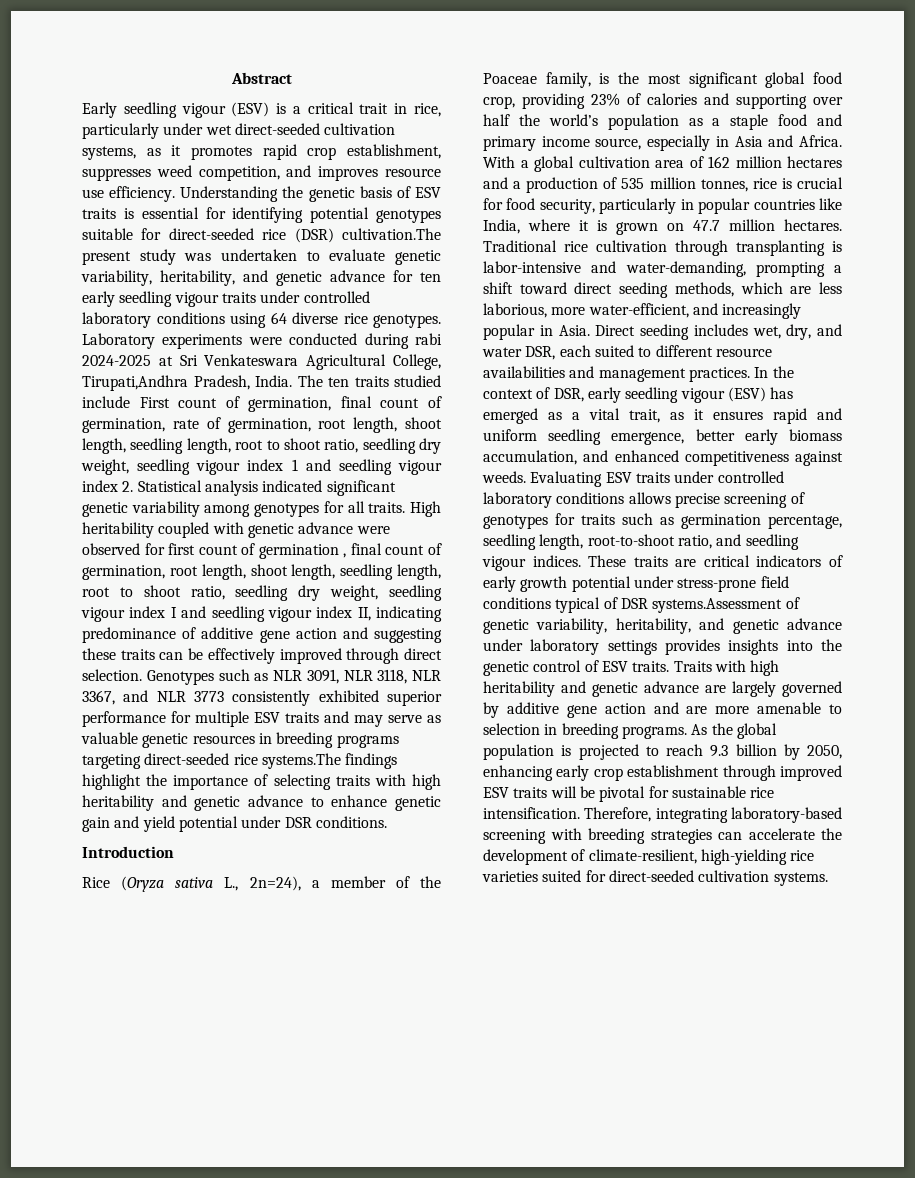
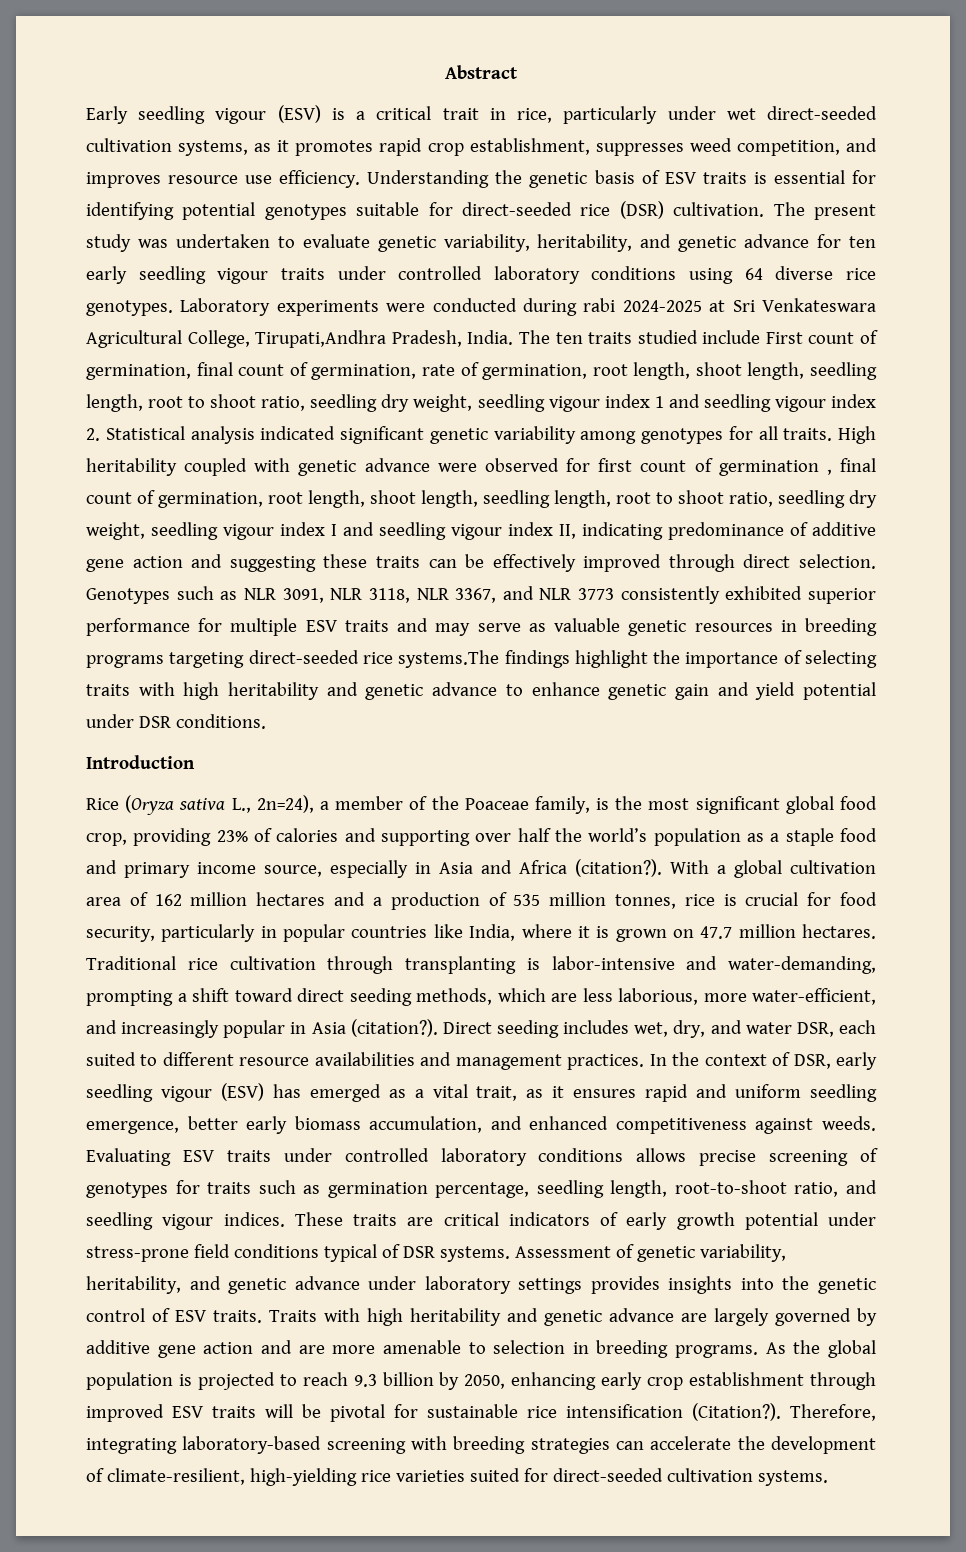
- Understanding the genetic basis of ESV traits is essential for identifying potential genotypes suitable for direct-seeded rice (DSR) cultivation.The present study was undertaken to evaluate genetic variability, heritability, and genetic advance for ten early seedling vigour traits under controlled laboratory conditions using 64 diverse rice genotypes.
+ Understanding the genetic basis of ESV traits is essential for identifying potential genotypes suitable for direct-seeded rice (DSR) cultivation. The present study was undertaken to evaluate genetic variability, heritability, and genetic advance for ten early seedling vigour traits under controlled laboratory conditions using 64 diverse rice genotypes.
- Rice (Oryza sativa L., 2n=24), a member of the Poaceae family, is the most significant global food crop, providing 23% of calories and supporting over half the world’s population as a staple food and primary income source, especially in Asia and Africa.
+ Rice (Oryza sativa L., 2n=24), a member of the Poaceae family, is the most significant global food crop, providing 23% of calories and supporting over half the world’s population as a staple food and primary income source, especially in Asia and Africa (citation?).
- Traditional rice cultivation through transplanting is labor-intensive and water-demanding, prompting a shift toward direct seeding methods, which are less laborious, more water-efficient, and increasingly popular in Asia.
+ Traditional rice cultivation through transplanting is labor-intensive and water-demanding, prompting a shift toward direct seeding methods, which are less laborious, more water-efficient, and increasingly popular in Asia (citation?).
- These traits are critical indicators of early growth potential under stress-prone field conditions typical of DSR systems.Assessment of genetic variability, heritability, and genetic advance under laboratory settings provides insights into the genetic control of ESV traits.
+ These traits are critical indicators of early growth potential under stress-prone field conditions typical of DSR systems. Assessment of genetic variability, heritability, and genetic advance under laboratory settings provides insights into the genetic control of ESV traits.
- As the global population is projected to reach 9.3 billion by 2050, enhancing early crop establishment through improved ESV traits will be pivotal for sustainable rice intensification.
+ As the global population is projected to reach 9.3 billion by 2050, enhancing early crop establishment through improved ESV traits will be pivotal for sustainable rice intensification (Citation?).

